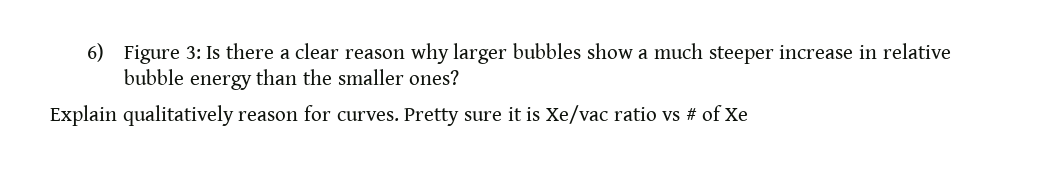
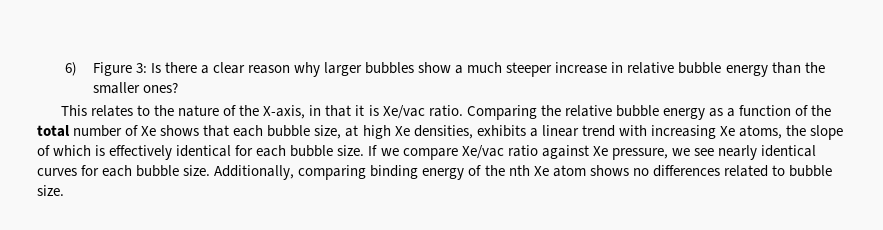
- Explain qualitatively reason for curves. Pretty sure it is Xe/vac ratio vs # of Xe
+ This relates to the nature of the X-axis, in that it is Xe/vac ratio. Comparing the relative bubble energy as a function of the total number of Xe shows that each bubble size, at high Xe densities, exhibits a linear trend with increasing Xe atoms, the slope of which is effectively identical for each bubble size. If we compare Xe/vac ratio against Xe pressure, we see nearly identical curves for each bubble size. Additionally, comparing binding energy of the nth Xe atom shows no differences related to bubble size.

